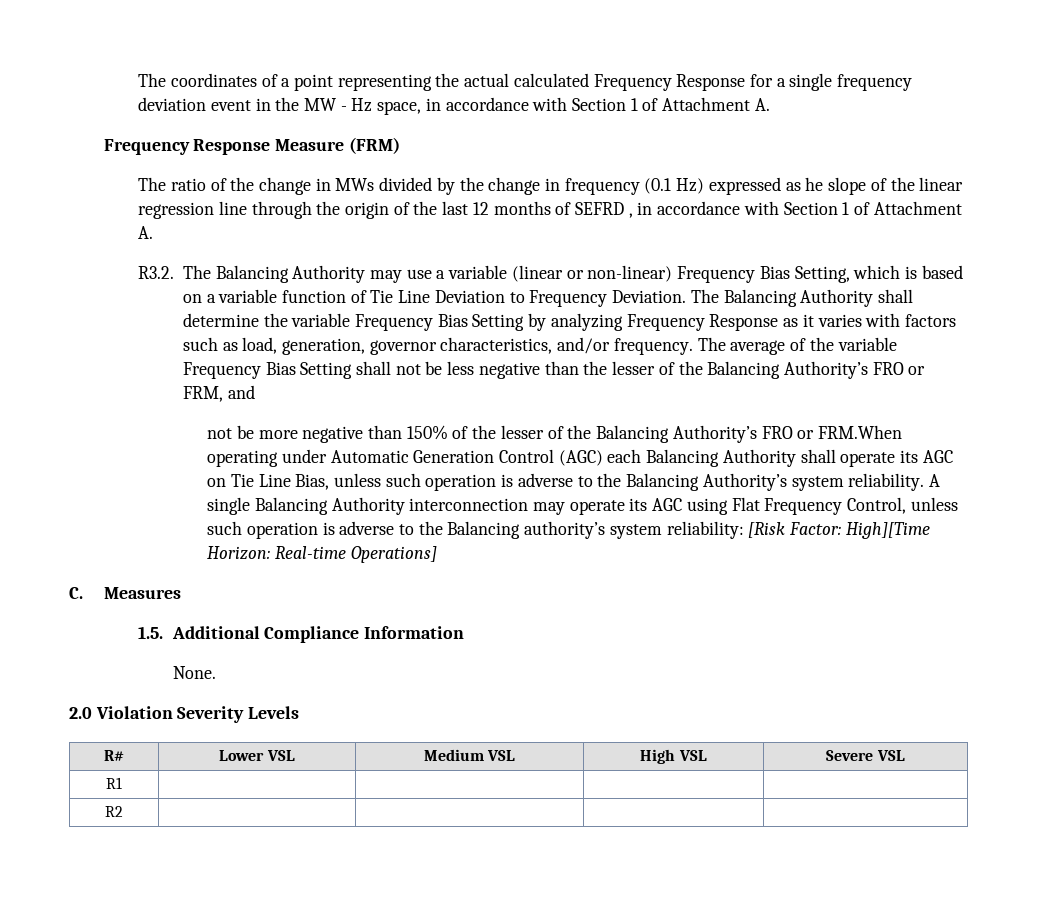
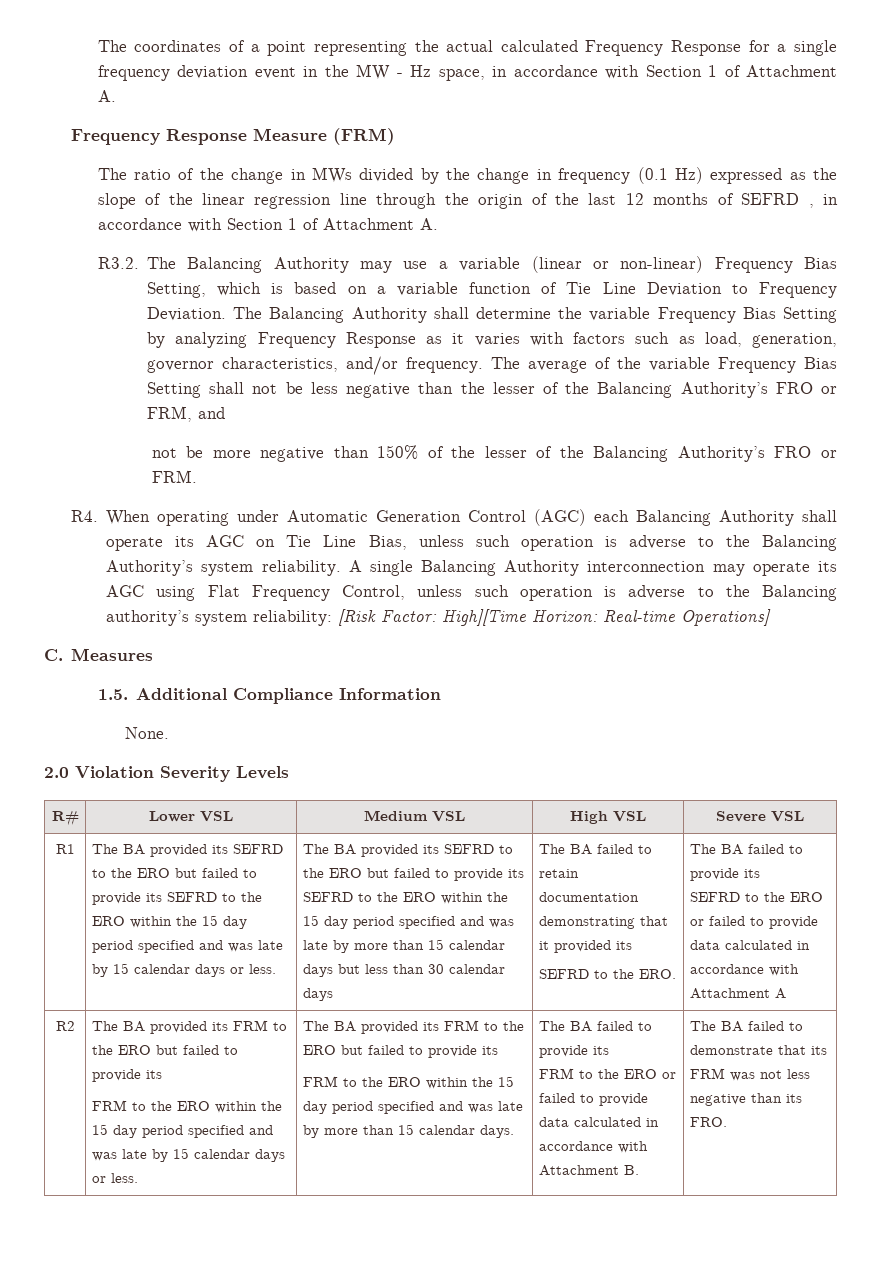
- The ratio of the change in MWs divided by the change in frequency (0.1 Hz) expressed as he slope of the linear regression line through the origin of the last 12 months of SEFRD , in accordance with Section 1 of Attachment A.
+ The ratio of the change in MWs divided by the change in frequency (0.1 Hz) expressed as the slope of the linear regression line through the origin of the last 12 months of SEFRD , in accordance with Section 1 of Attachment A.
- not be more negative than 150% of the lesser of the Balancing Authority’s FRO or FRM.When operating under Automatic Generation Control (AGC) each Balancing Authority shall operate its AGC on Tie Line Bias, unless such operation is adverse to the Balancing Authority’s system reliability.
+ not be more negative than 150% of the lesser of the Balancing Authority’s FRO or FRM.
+ R4. When operating under Automatic Generation Control (AGC) each Balancing Authority shall operate its AGC on Tie Line Bias, unless such operation is adverse to the Balancing Authority’s system reliability.
- R2 | | | |
+ The BA provided its SEFRD to the ERO but failed to provide its SEFRD to the ERO within the 15 day period specified and was late by 15 calendar days or less. | The BA provided its SEFRD to the ERO but failed to provide its SEFRD to the ERO within the 15 day period specified and was late by more than 15 calendar days but less than 30 calendar days | The BA failed to retain documentation demonstrating that it provided its
+ SEFRD to the ERO. | The BA failed to provide its
+ SEFRD to the ERO or failed to provide data calculated in accordance with Attachment A
+ R2 | The BA provided its FRM to the ERO but failed to provide its
+ FRM to the ERO within the 15 day period specified and was late by 15 calendar days or less. | The BA provided its FRM to the ERO but failed to provide its
+ FRM to the ERO within the 15 day period specified and was late by more than 15 calendar days. | The BA failed to provide its
+ FRM to the ERO or failed to provide data calculated in accordance with Attachment B. | The BA failed to demonstrate that its FRM was not less negative than its FRO.

